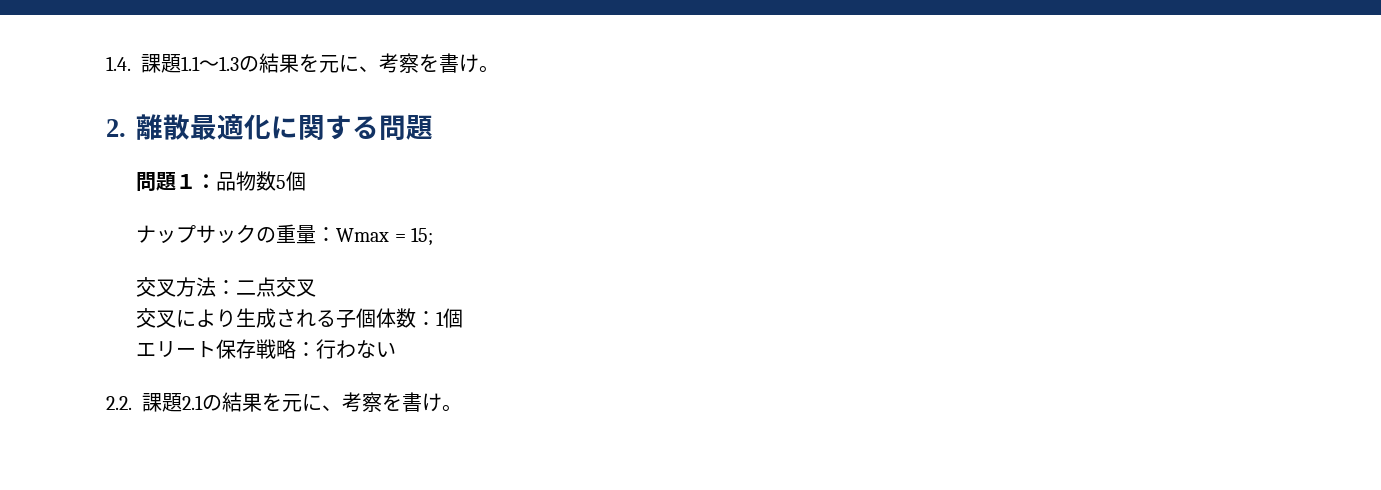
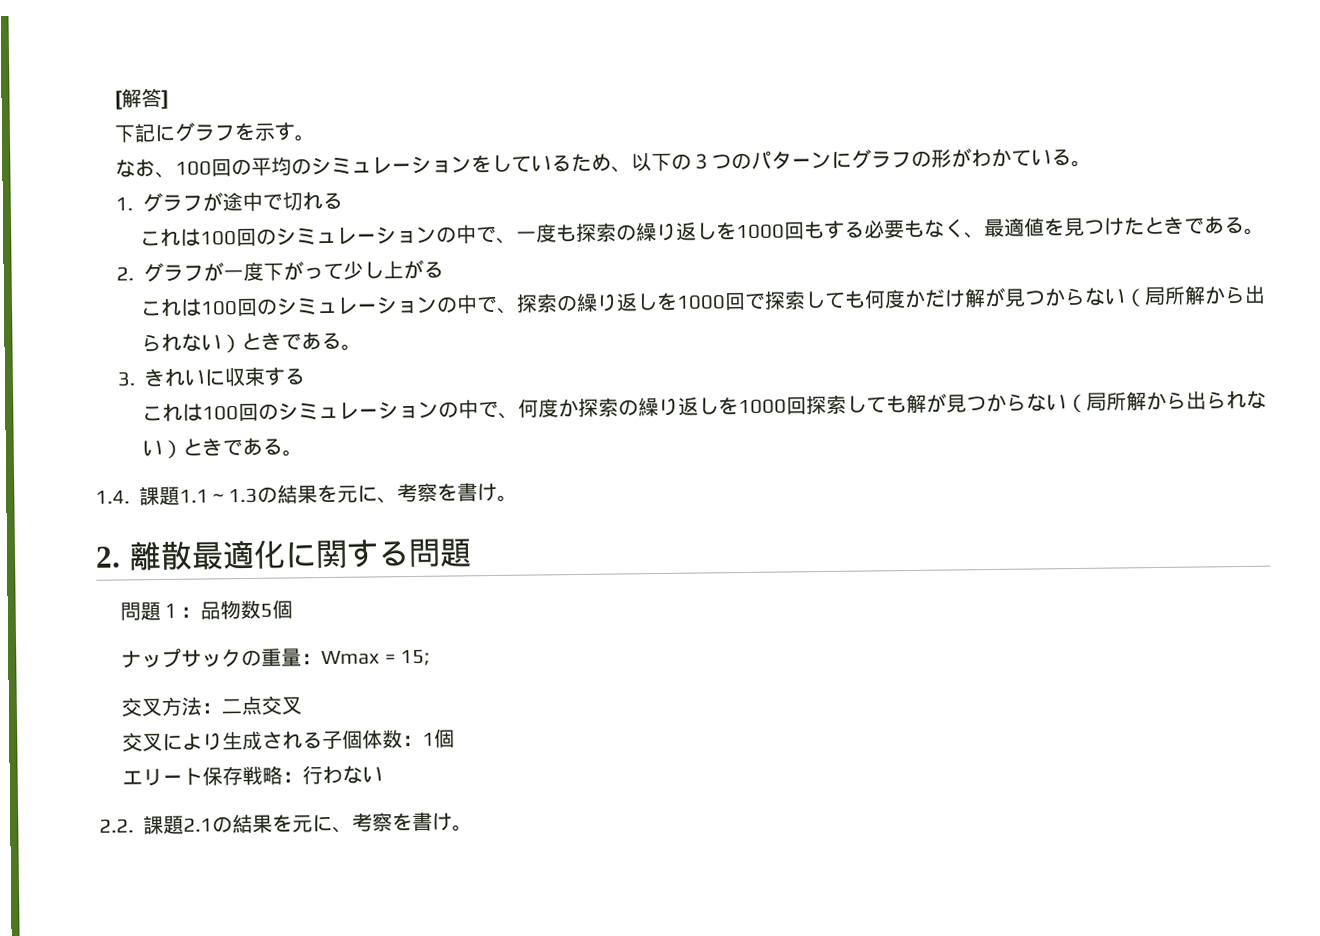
+ [解答]
+ 下記にグラフを示す。
+ なお、100回の平均のシミュレーションをしているため、以下の３つのパターンにグラフの形がわかている。
+ 1.グラフが途中で切れる
+ これは100回のシミュレーションの中で、一度も探索の繰り返しを1000回もする必要もなく、最適値を見つけたときである。
+ 2.グラフが一度下がって少し上がる
+ これは100回のシミュレーションの中で、探索の繰り返しを1000回で探索しても何度かだけ解が見つからない（局所解から出られない）ときである。
+ 3.きれいに収束する
+ これは100回のシミュレーションの中で、何度か探索の繰り返しを1000回探索しても解が見つからない（局所解から出られない）ときである。

